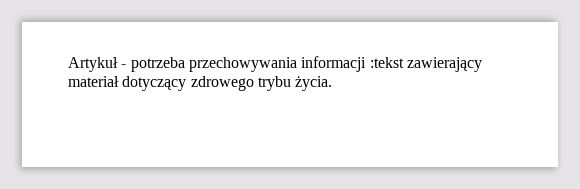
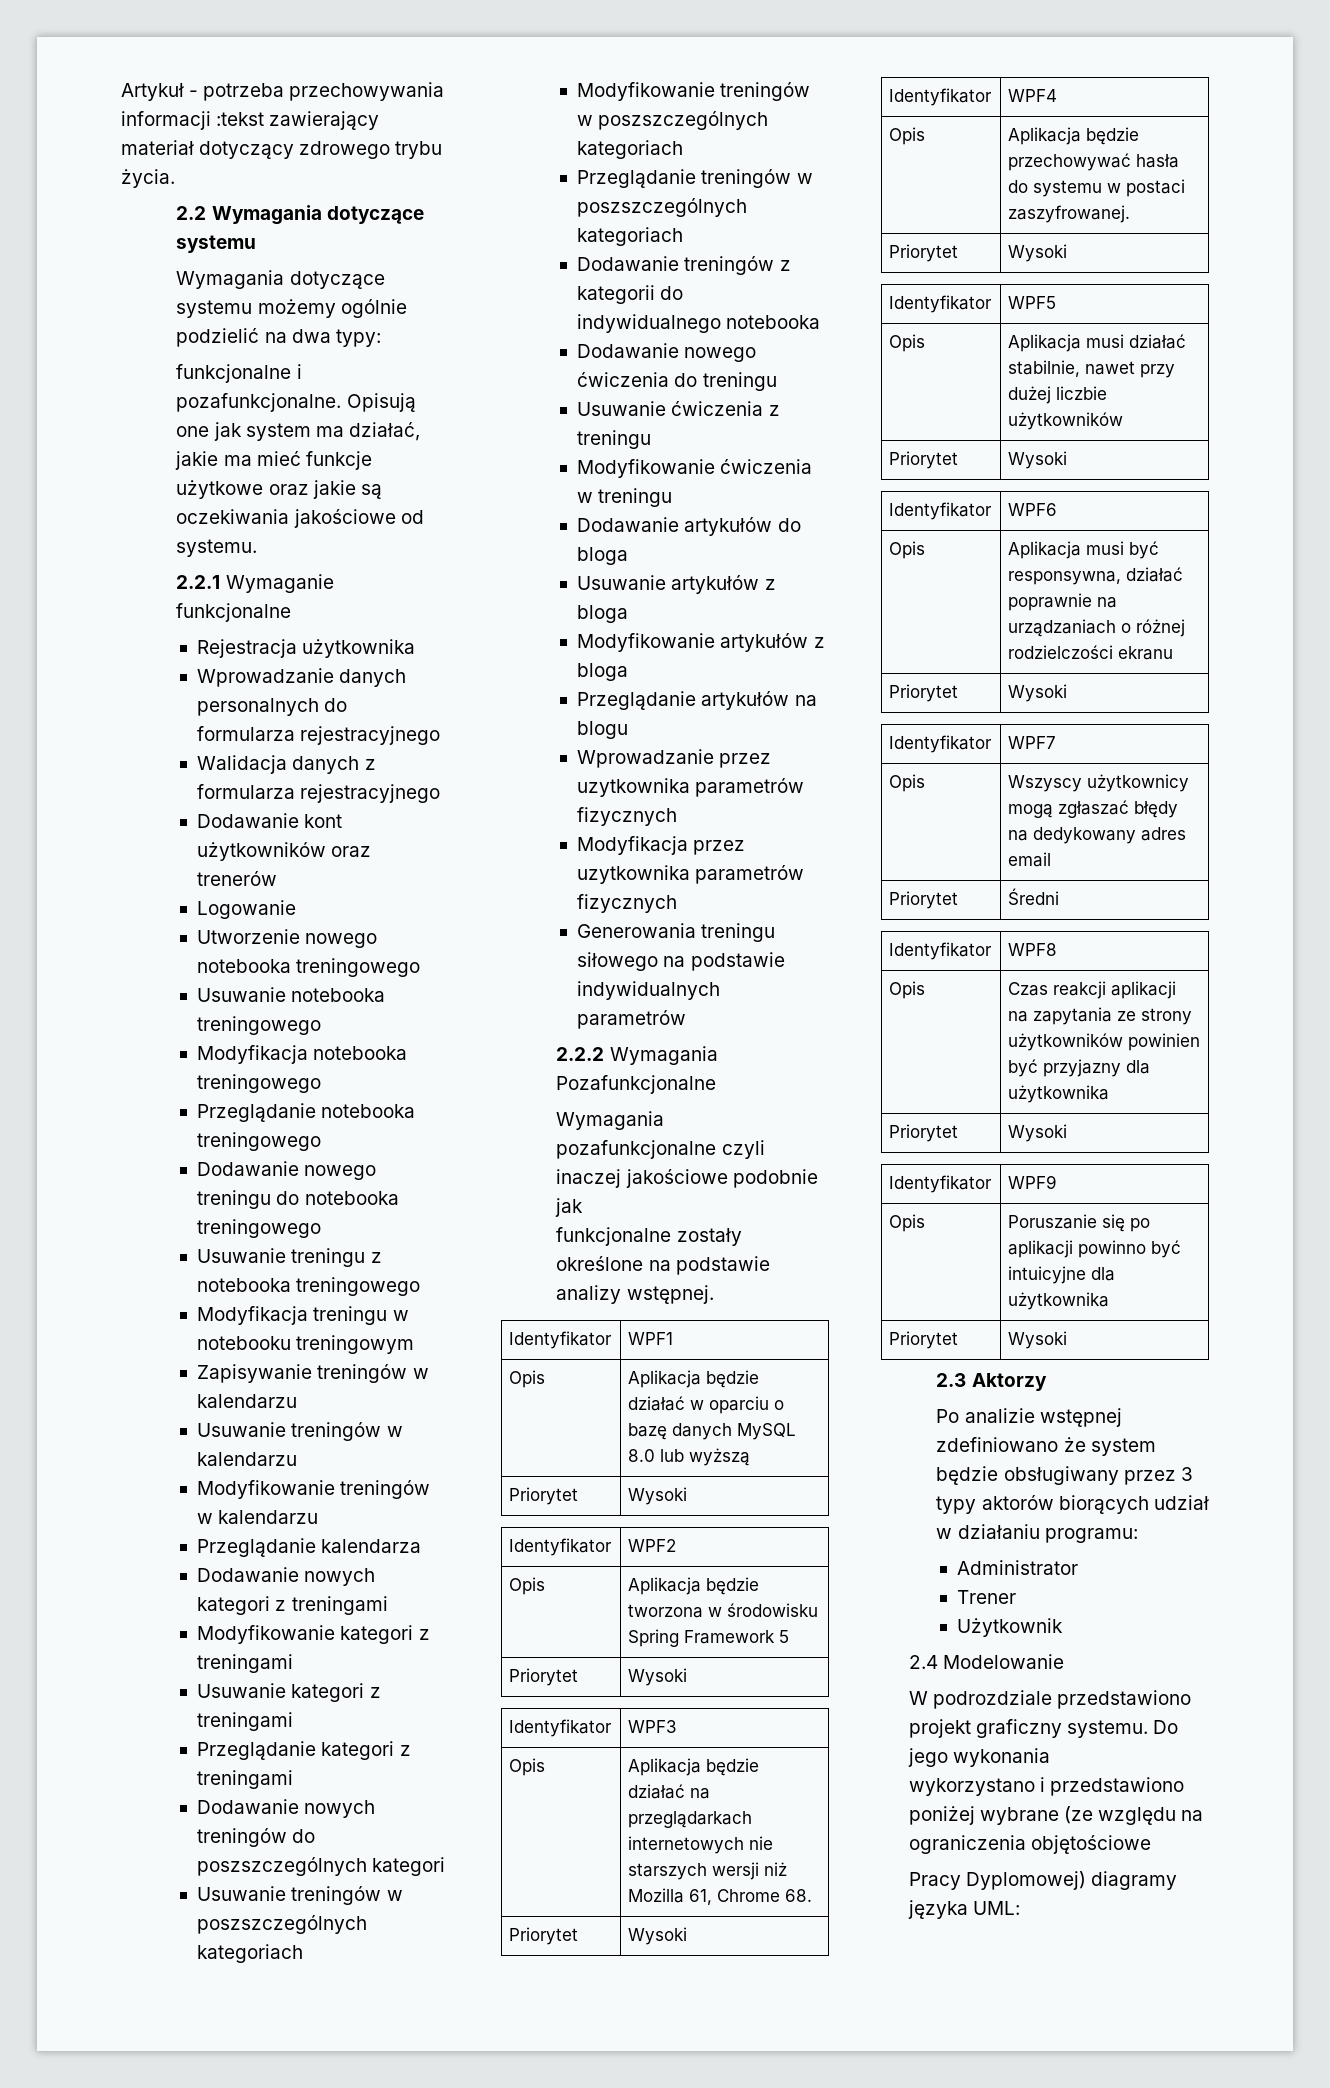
+ 2.2 Wymagania dotyczące systemu
+ Wymagania dotyczące systemu możemy ogólnie podzielić na dwa typy:
+ funkcjonalne i pozafunkcjonalne. Opisują one jak system ma działać, jakie ma mieć funkcje użytkowe oraz jakie są oczekiwania jakościowe od systemu.
+ 2.2.1 Wymaganie funkcjonalne
+ Rejestracja użytkownika
+ Wprowadzanie danych personalnych do formularza rejestracyjnego
+ Walidacja danych z formularza rejestracyjnego
+ Dodawanie kont użytkowników oraz trenerów
+ Logowanie
+ Utworzenie nowego notebooka treningowego
+ Usuwanie notebooka treningowego
+ Modyfikacja notebooka treningowego
+ Przeglądanie notebooka treningowego
+ Dodawanie nowego treningu do notebooka treningowego
+ Usuwanie treningu z notebooka treningowego
+ Modyfikacja treningu w notebooku treningowym
+ Zapisywanie treningów w kalendarzu
+ Usuwanie treningów w kalendarzu
+ Modyfikowanie treningów w kalendarzu
+ Przeglądanie kalendarza
+ Dodawanie nowych kategori z treningami
+ Modyfikowanie kategori z treningami
+ Usuwanie kategori z treningami
+ Przeglądanie kategori z treningami
+ Dodawanie nowych treningów do poszszczególnych kategori
+ Usuwanie treningów w poszszczególnych kategoriach
+ Modyfikowanie treningów w poszszczególnych kategoriach
+ Przeglądanie treningów w poszszczególnych kategoriach
+ Dodawanie treningów z kategorii do indywidualnego notebooka
+ Dodawanie nowego ćwiczenia do treningu
+ Usuwanie ćwiczenia z treningu
+ Modyfikowanie ćwiczenia w treningu
+ Dodawanie artykułów do bloga
+ Usuwanie artykułów z bloga
+ Modyfikowanie artykułów z bloga
+ Przeglądanie artykułów na blogu
+ Wprowadzanie przez uzytkownika parametrów fizycznych
+ Modyfikacja przez uzytkownika parametrów fizycznych
+ Generowania treningu siłowego na podstawie indywidualnych parametrów
+ 2.2.2 Wymagania Pozafunkcjonalne
+ Wymagania pozafunkcjonalne czyli inaczej jakościowe podobnie jak
+ funkcjonalne zostały określone na podstawie analizy wstępnej.
+ Identyfikator | WPF1
+ Opis | Aplikacja będzie działać w oparciu o bazę danych MySQL 8.0 lub wyższą
+ Priorytet | Wysoki
+ Identyfikator | WPF2
+ Opis | Aplikacja będzie tworzona w środowisku Spring Framework 5
+ Priorytet | Wysoki
+ Identyfikator | WPF3
+ Opis | Aplikacja będzie działać na przeglądarkach internetowych nie starszych wersji niż Mozilla 61, Chrome 68.
+ Priorytet | Wysoki
+ Identyfikator | WPF4
+ Opis | Aplikacja będzie przechowywać hasła do systemu w postaci zaszyfrowanej.
+ Priorytet | Wysoki
+ Identyfikator | WPF5
+ Opis | Aplikacja musi działać stabilnie, nawet przy dużej liczbie użytkowników
+ Priorytet | Wysoki
+ Identyfikator | WPF6
+ Opis | Aplikacja musi być responsywna, działać poprawnie na urządzaniach o różnej rodzielczości ekranu
+ Priorytet | Wysoki
+ Identyfikator | WPF7
+ Opis | Wszyscy użytkownicy mogą zgłaszać błędy na dedykowany adres email
+ Priorytet | Średni
+ Identyfikator | WPF8
+ Opis | Czas reakcji aplikacji na zapytania ze strony użytkowników powinien być przyjazny dla użytkownika
+ Priorytet | Wysoki
+ Identyfikator | WPF9
+ Opis | Poruszanie się po aplikacji powinno być intuicyjne dla użytkownika
+ Priorytet | Wysoki
+ 2.3 Aktorzy
+ Po analizie wstępnej zdefiniowano że system będzie obsługiwany przez 3 typy aktorów biorących udział w działaniu programu:
+ Administrator
+ Trener
+ Użytkownik
+ 2.4 Modelowanie
+ W podrozdziale przedstawiono projekt graficzny systemu. Do jego wykonania
+ wykorzystano i przedstawiono poniżej wybrane (ze względu na ograniczenia objętościowe
+ Pracy Dyplomowej) diagramy języka UML:

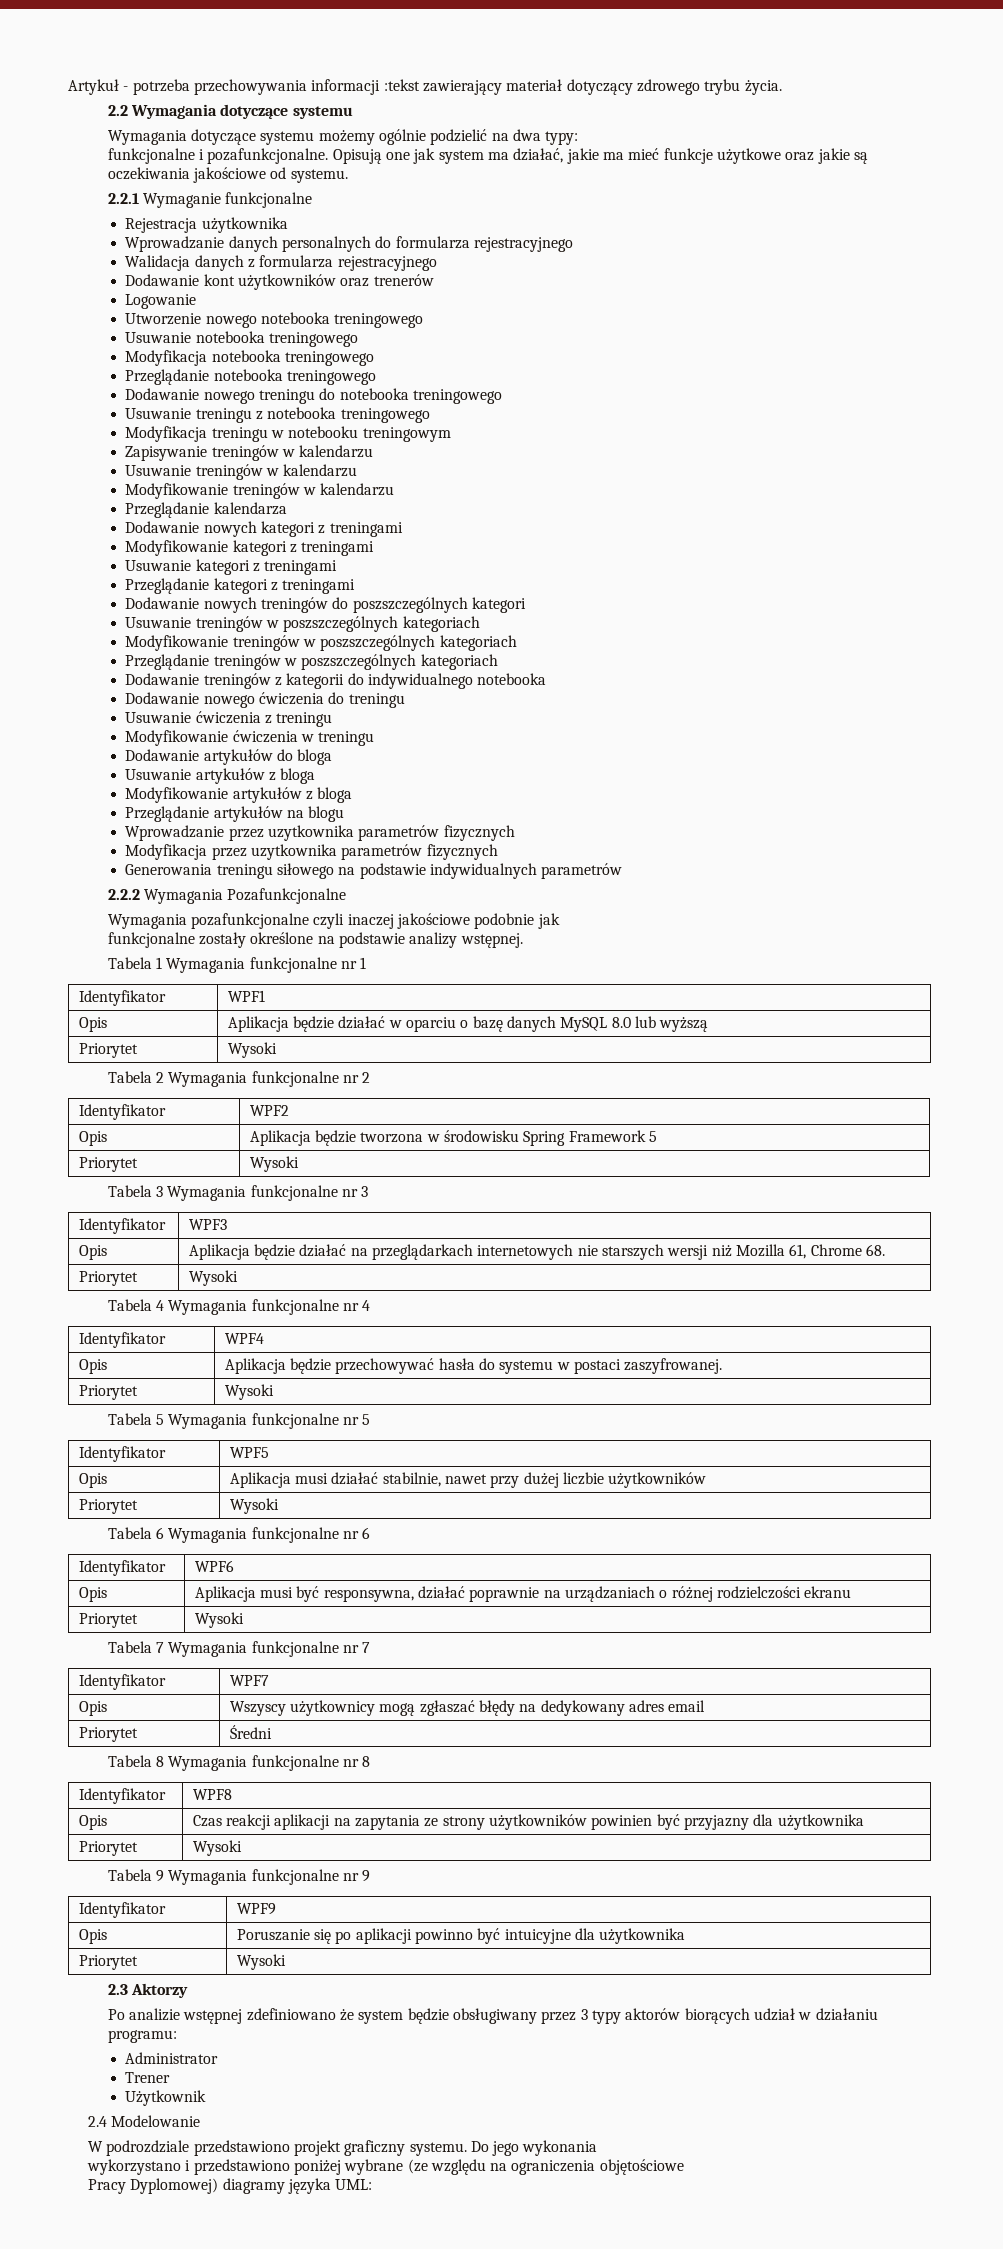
+ Tabela 1 Wymagania funkcjonalne nr 1
+ Tabela 2 Wymagania funkcjonalne nr 2
+ Tabela 3 Wymagania funkcjonalne nr 3
+ Tabela 4 Wymagania funkcjonalne nr 4
+ Tabela 5 Wymagania funkcjonalne nr 5
+ Tabela 6 Wymagania funkcjonalne nr 6
+ Tabela 7 Wymagania funkcjonalne nr 7
+ Tabela 8 Wymagania funkcjonalne nr 8
+ Tabela 9 Wymagania funkcjonalne nr 9

